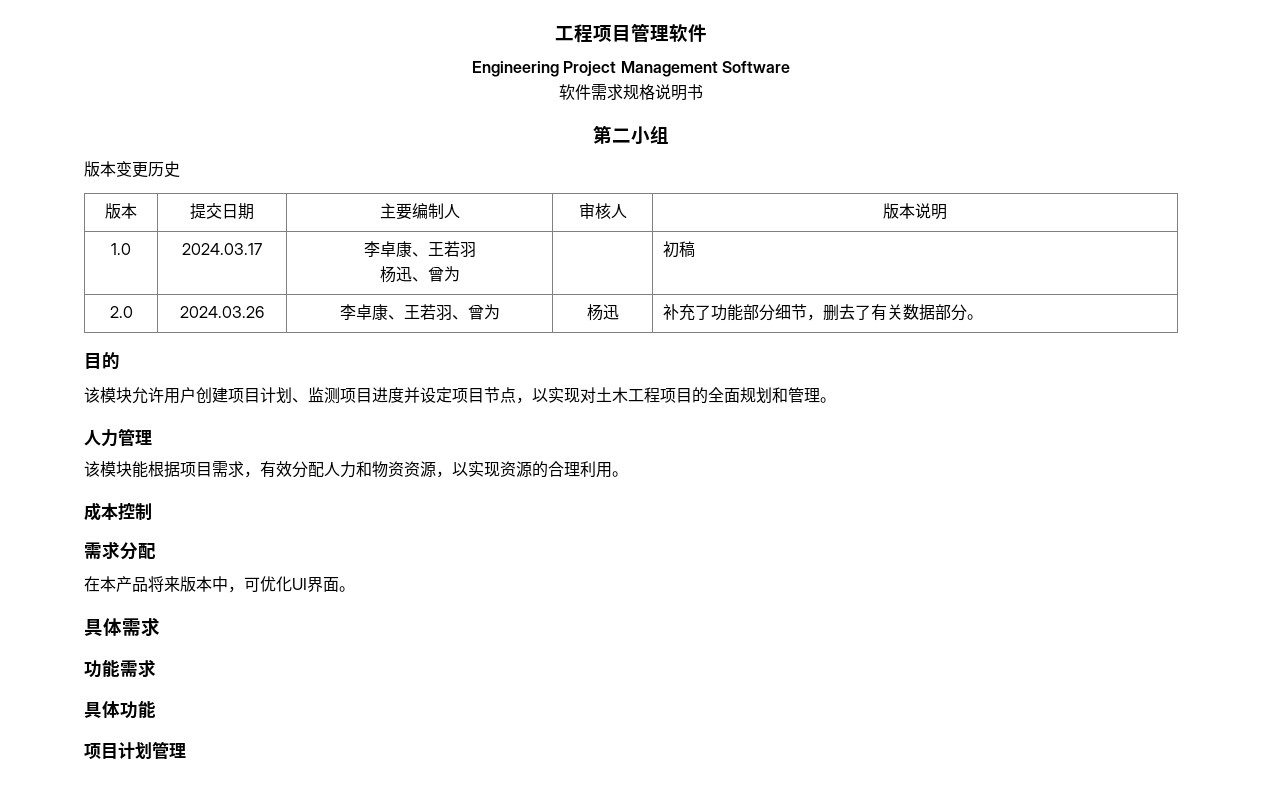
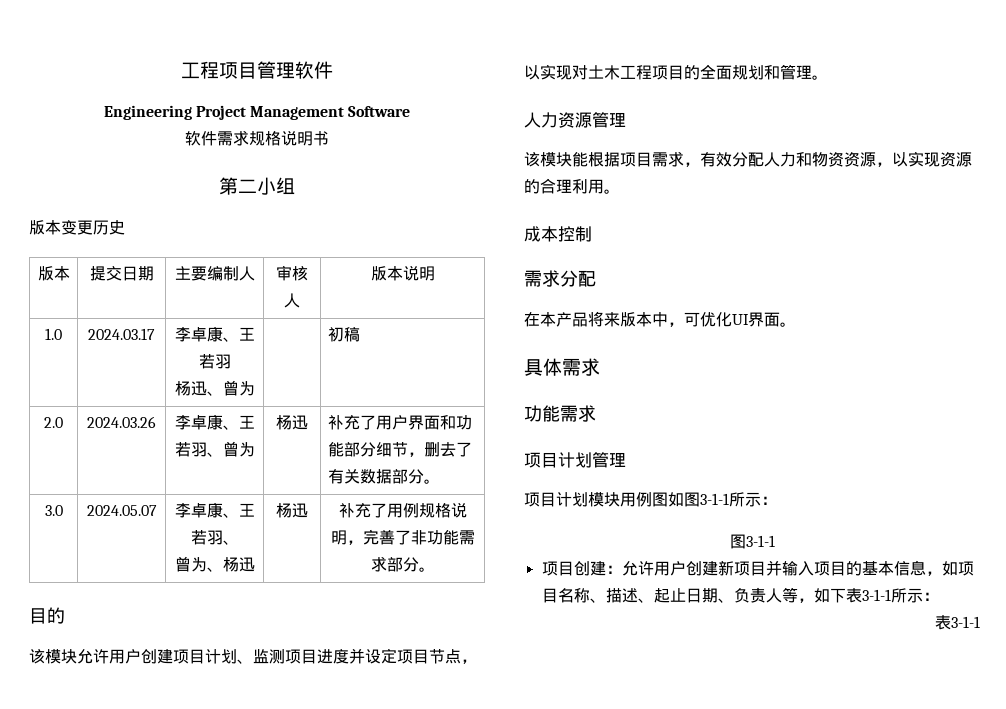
- 2.0 | 2024.03.26 | 李卓康、王若羽、曾为 | 杨迅 | 补充了功能部分细节，删去了有关数据部分。
+ 2.0 | 2024.03.26 | 李卓康、王若羽、曾为 | 杨迅 | 补充了用户界面和功能部分细节，删去了有关数据部分。
+ 3.0 | 2024.05.07 | 李卓康、王若羽、
+ 曾为、杨迅 | 杨迅 | 补充了用例规格说明，完善了非功能需求部分。
- 人力管理
+ 人力资源管理
- 具体功能
+ 项目计划模块用例图如图3-1-1所示：
+ 图3-1-1
+ 项目创建：允许用户创建新项目并输入项目的基本信息，如项目名称、描述、起止日期、负责人等，如下表3-1-1所示：
+ 表3-1-1

